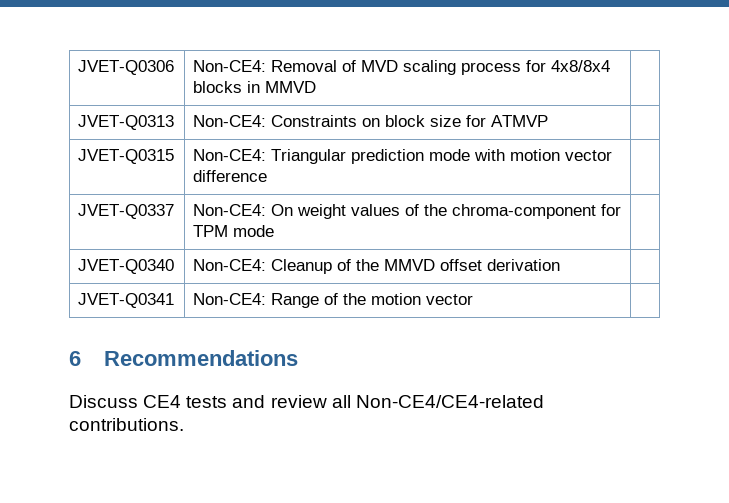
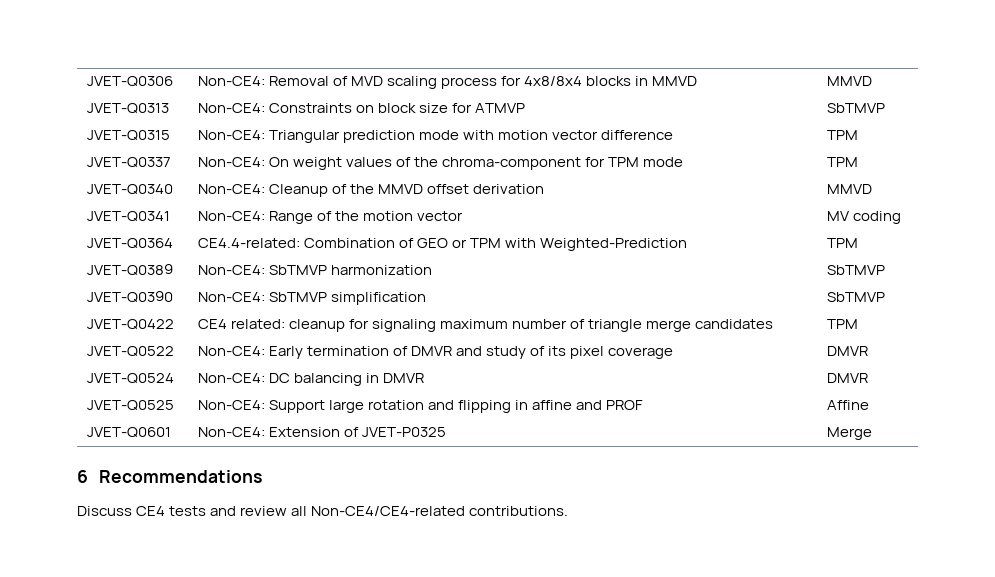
- JVET-Q0306 | Non-CE4: Removal of MVD scaling process for 4x8/8x4 blocks in MMVD |
+ JVET-Q0306 | Non-CE4: Removal of MVD scaling process for 4x8/8x4 blocks in MMVD | MMVD
- JVET-Q0313 | Non-CE4: Constraints on block size for ATMVP |
+ JVET-Q0313 | Non-CE4: Constraints on block size for ATMVP | SbTMVP
- JVET-Q0315 | Non-CE4: Triangular prediction mode with motion vector difference |
+ JVET-Q0315 | Non-CE4: Triangular prediction mode with motion vector difference | TPM
- JVET-Q0337 | Non-CE4: On weight values of the chroma-component for TPM mode |
+ JVET-Q0337 | Non-CE4: On weight values of the chroma-component for TPM mode | TPM
- JVET-Q0340 | Non-CE4: Cleanup of the MMVD offset derivation |
+ JVET-Q0340 | Non-CE4: Cleanup of the MMVD offset derivation | MMVD
- JVET-Q0341 | Non-CE4: Range of the motion vector |
+ JVET-Q0341 | Non-CE4: Range of the motion vector | MV coding
+ JVET-Q0364 | CE4.4-related: Combination of GEO or TPM with Weighted-Prediction | TPM
+ JVET-Q0389 | Non-CE4: SbTMVP harmonization | SbTMVP
+ JVET-Q0390 | Non-CE4: SbTMVP simplification | SbTMVP
+ JVET-Q0422 | CE4 related: cleanup for signaling maximum number of triangle merge candidates | TPM
+ JVET-Q0522 | Non-CE4: Early termination of DMVR and study of its pixel coverage | DMVR
+ JVET-Q0524 | Non-CE4: DC balancing in DMVR | DMVR
+ JVET-Q0525 | Non-CE4: Support large rotation and flipping in affine and PROF | Affine
+ JVET-Q0601 | Non-CE4: Extension of JVET-P0325 | Merge

